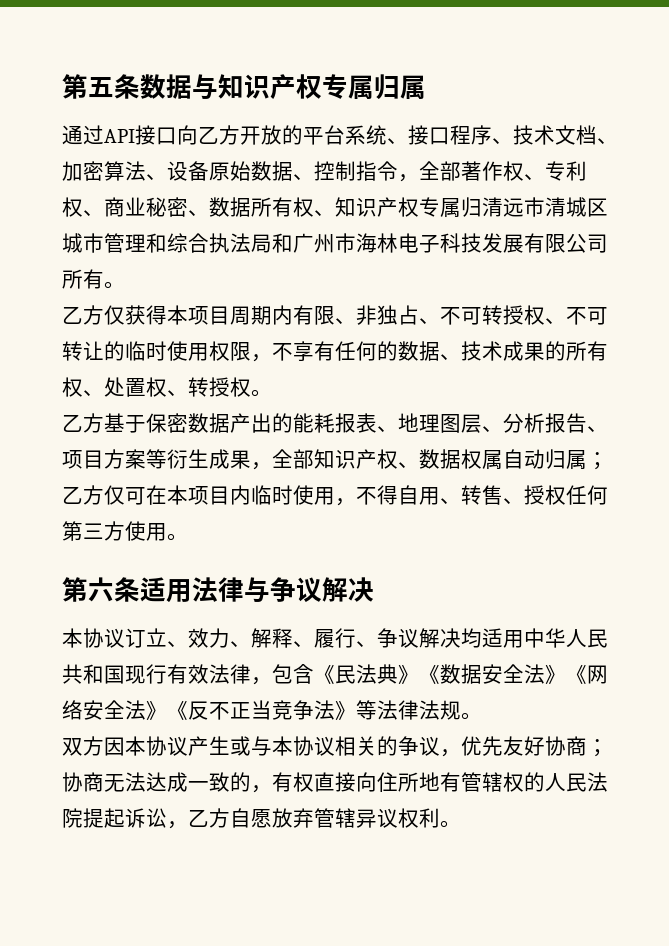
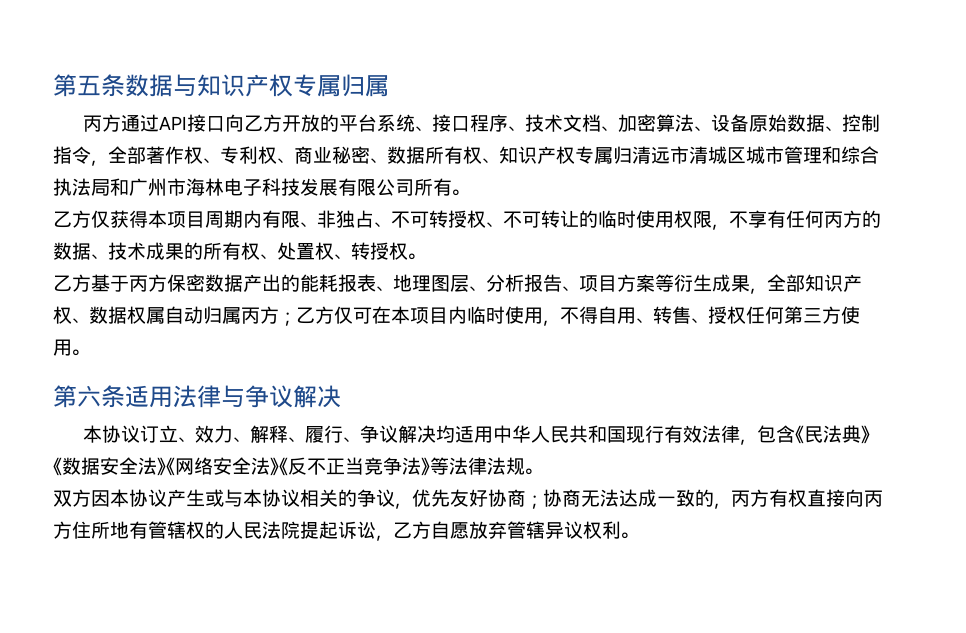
- 通过API接口向乙方开放的平台系统、接口程序、技术文档、加密算法、设备原始数据、控制指令，全部著作权、专利权、商业秘密、数据所有权、知识产权专属归清远市清城区城市管理和综合执法局和广州市海林电子科技发展有限公司所有。
+ 丙方通过API接口向乙方开放的平台系统、接口程序、技术文档、加密算法、设备原始数据、控制指令，全部著作权、专利权、商业秘密、数据所有权、知识产权专属归清远市清城区城市管理和综合执法局和广州市海林电子科技发展有限公司所有。
- 乙方仅获得本项目周期内有限、非独占、不可转授权、不可转让的临时使用权限，不享有任何的数据、技术成果的所有权、处置权、转授权。
+ 乙方仅获得本项目周期内有限、非独占、不可转授权、不可转让的临时使用权限，不享有任何丙方的数据、技术成果的所有权、处置权、转授权。
- 乙方基于保密数据产出的能耗报表、地理图层、分析报告、项目方案等衍生成果，全部知识产权、数据权属自动归属；乙方仅可在本项目内临时使用，不得自用、转售、授权任何第三方使用。
+ 乙方基于丙方保密数据产出的能耗报表、地理图层、分析报告、项目方案等衍生成果，全部知识产权、数据权属自动归属丙方；乙方仅可在本项目内临时使用，不得自用、转售、授权任何第三方使用。
- 双方因本协议产生或与本协议相关的争议，优先友好协商；协商无法达成一致的，有权直接向住所地有管辖权的人民法院提起诉讼，乙方自愿放弃管辖异议权利。
+ 双方因本协议产生或与本协议相关的争议，优先友好协商；协商无法达成一致的，丙方有权直接向丙方住所地有管辖权的人民法院提起诉讼，乙方自愿放弃管辖异议权利。

